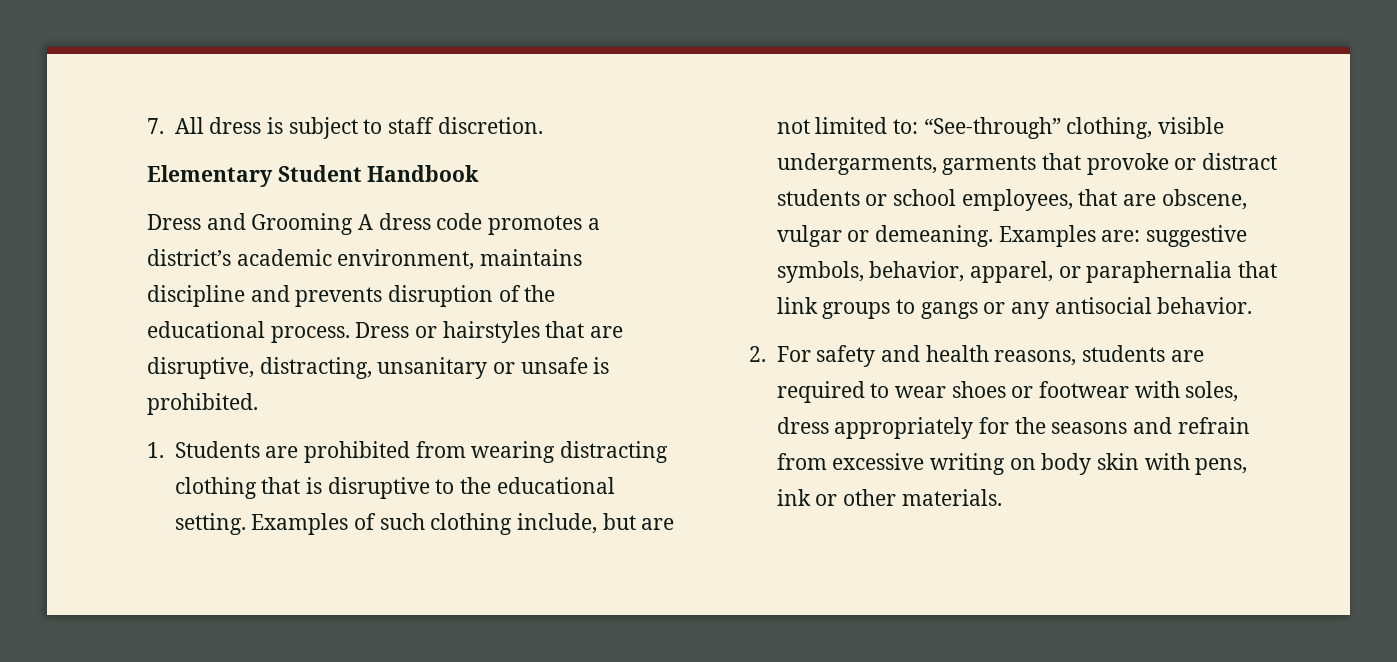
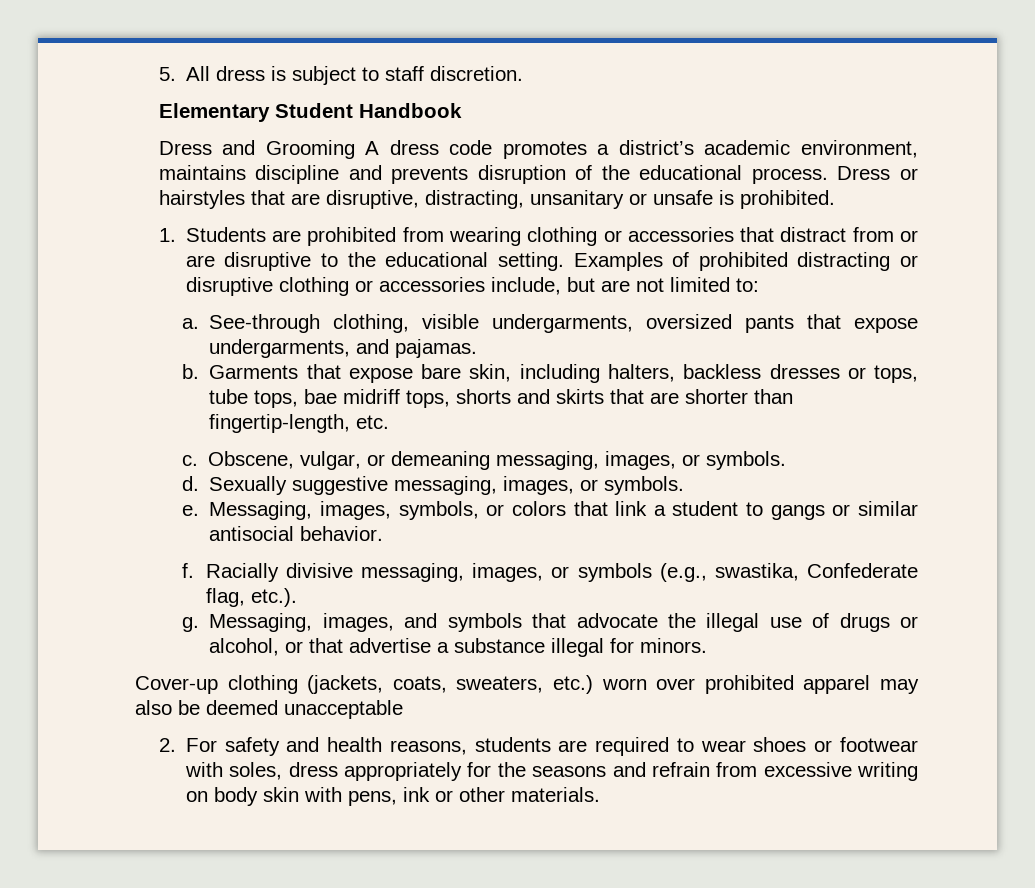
- 7. All dress is subject to staff discretion.
+ 5. All dress is subject to staff discretion.
- 1. Students are prohibited from wearing distracting clothing that is disruptive to the educational setting.
+ 1. Students are prohibited from wearing clothing or accessories that distract from or are disruptive to the educational setting.
- Examples of such clothing include, but are not limited to: “See-through” clothing, visible undergarments, garments that provoke or distract students or school employees, that are obscene, vulgar or demeaning. Examples are: suggestive symbols, behavior, apparel, or paraphernalia that link groups to gangs or any antisocial behavior.
+ Examples of prohibited distracting or disruptive clothing or accessories include, but are not limited to:
+ a. See-through clothing, visible undergarments, oversized pants that expose undergarments, and pajamas.
+ b. Garments that expose bare skin, including halters, backless dresses or tops, tube tops, bae midriff tops, shorts and skirts that are shorter than fingertip-length, etc.
+ c. Obscene, vulgar, or demeaning messaging, images, or symbols.
+ d. Sexually suggestive messaging, images, or symbols.
+ e. Messaging, images, symbols, or colors that link a student to gangs or similar antisocial behavior.
+ f. Racially divisive messaging, images, or symbols (e.g., swastika, Confederate flag, etc.).
+ g. Messaging, images, and symbols that advocate the illegal use of drugs or alcohol, or that advertise a substance illegal for minors.
+ Cover-up clothing (jackets, coats, sweaters, etc.) worn over prohibited apparel may also be deemed unacceptable

